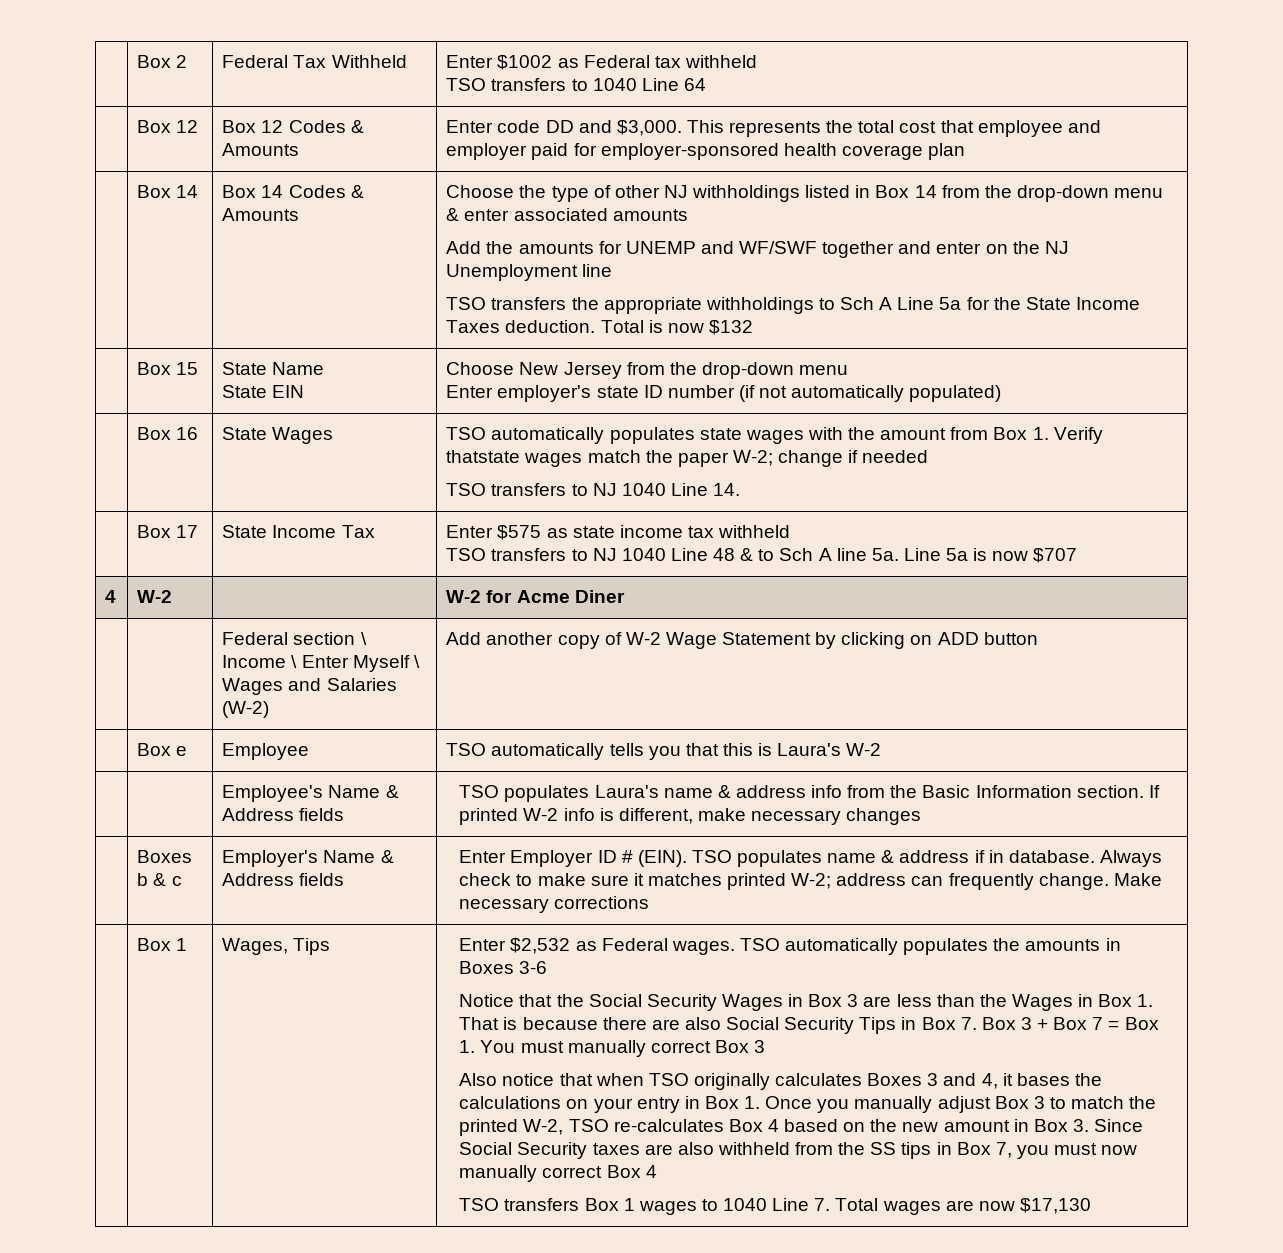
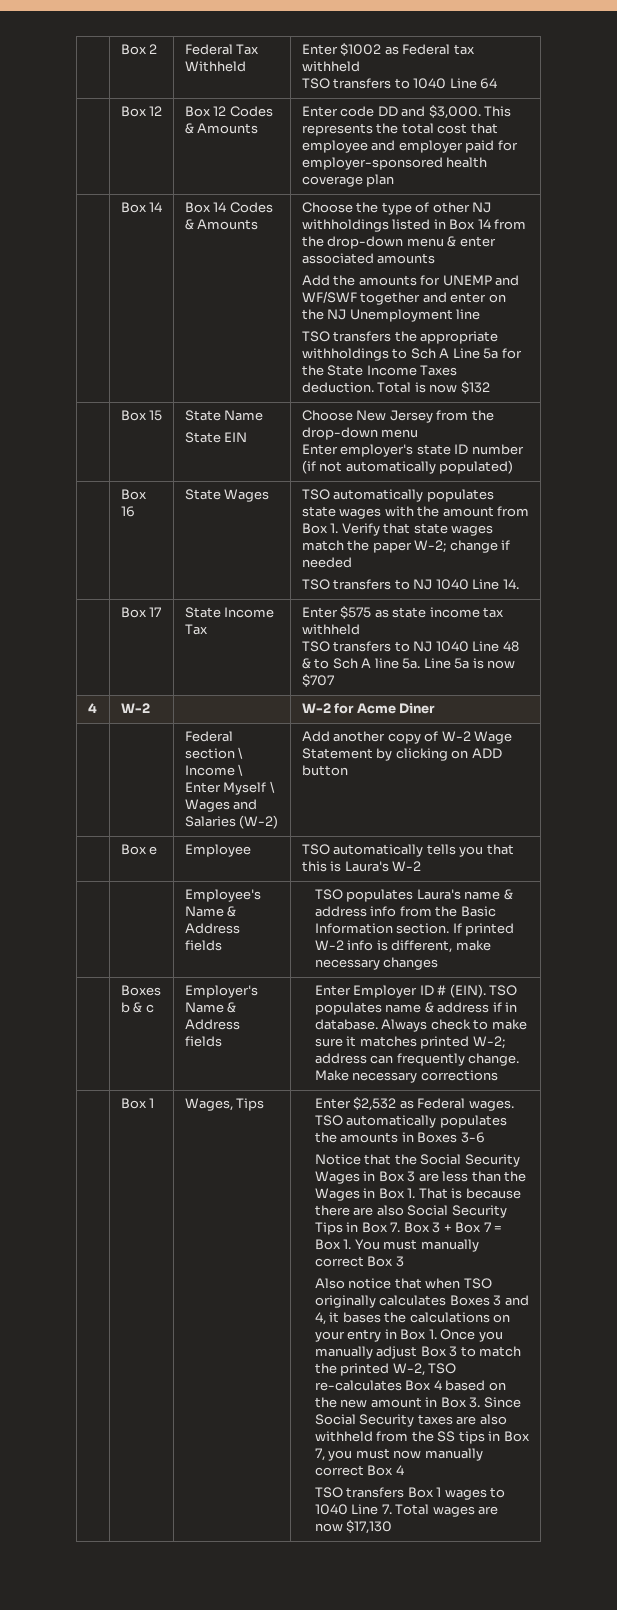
- | Box 16 | State Wages | TSO automatically populates state wages with the amount from Box 1. Verify thatstate wages match the paper W-2; change if needed
+ | Box 16 | State Wages | TSO automatically populates state wages with the amount from Box 1. Verify that state wages match the paper W-2; change if needed

